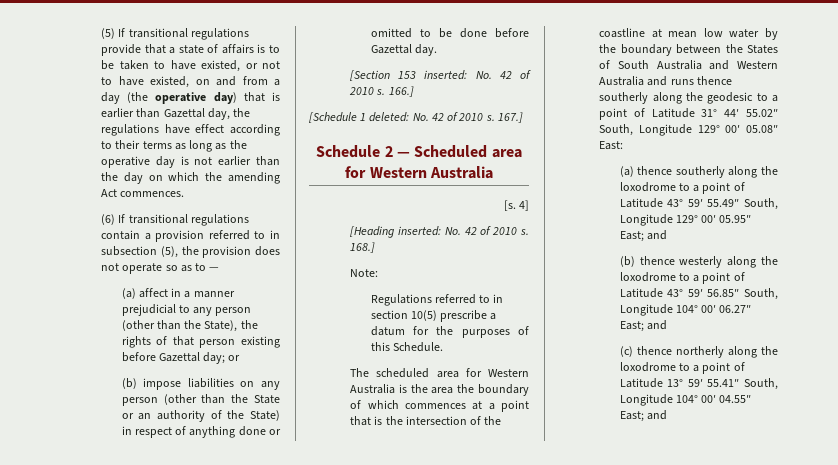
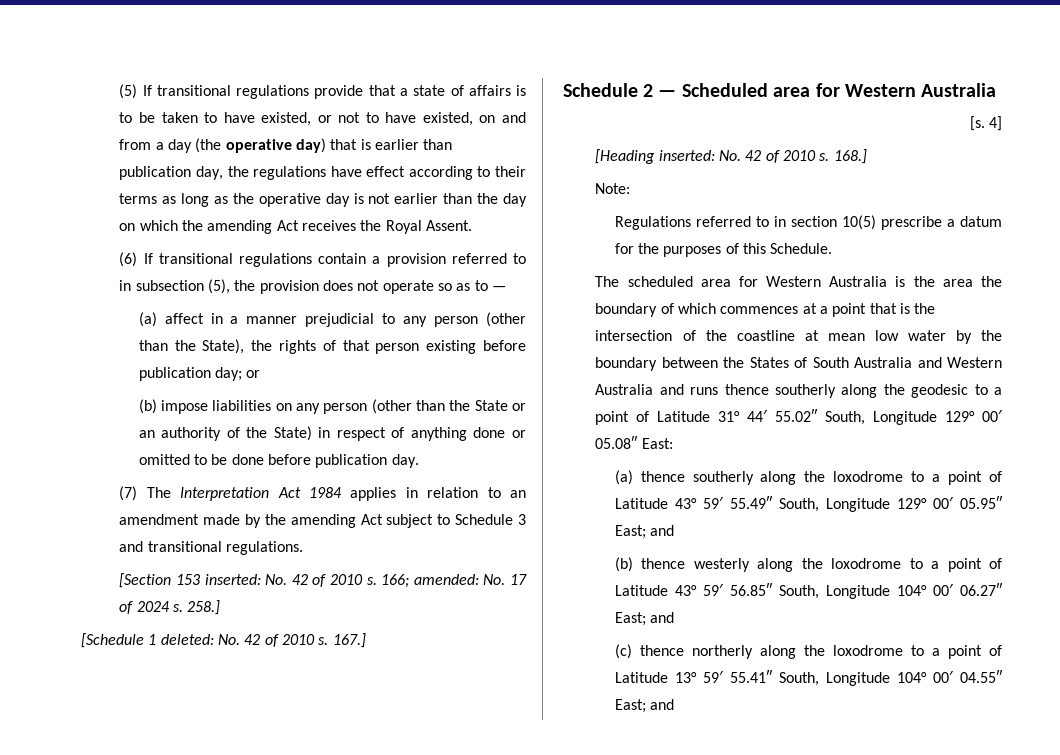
- (5) If transitional regulations provide that a state of affairs is to be taken to have existed, or not to have existed, on and from a day (the operative day) that is earlier than Gazettal day, the regulations have effect according to their terms as long as the operative day is not earlier than the day on which the amending Act commences.
+ (5) If transitional regulations provide that a state of affairs is to be taken to have existed, or not to have existed, on and from a day (the operative day) that is earlier than publication day, the regulations have effect according to their terms as long as the operative day is not earlier than the day on which the amending Act receives the Royal Assent.
- (a) affect in a manner prejudicial to any person (other than the State), the rights of that person existing before Gazettal day; or
+ (a) affect in a manner prejudicial to any person (other than the State), the rights of that person existing before publication day; or
- (b) impose liabilities on any person (other than the State or an authority of the State) in respect of anything done or omitted to be done before Gazettal day.
+ (b) impose liabilities on any person (other than the State or an authority of the State) in respect of anything done or omitted to be done before publication day.
+ (7) The Interpretation Act 1984 applies in relation to an amendment made by the amending Act subject to Schedule 3 and transitional regulations.
- 166.]
+ 166; amended: No. 17 of 2024 s. 258.]

